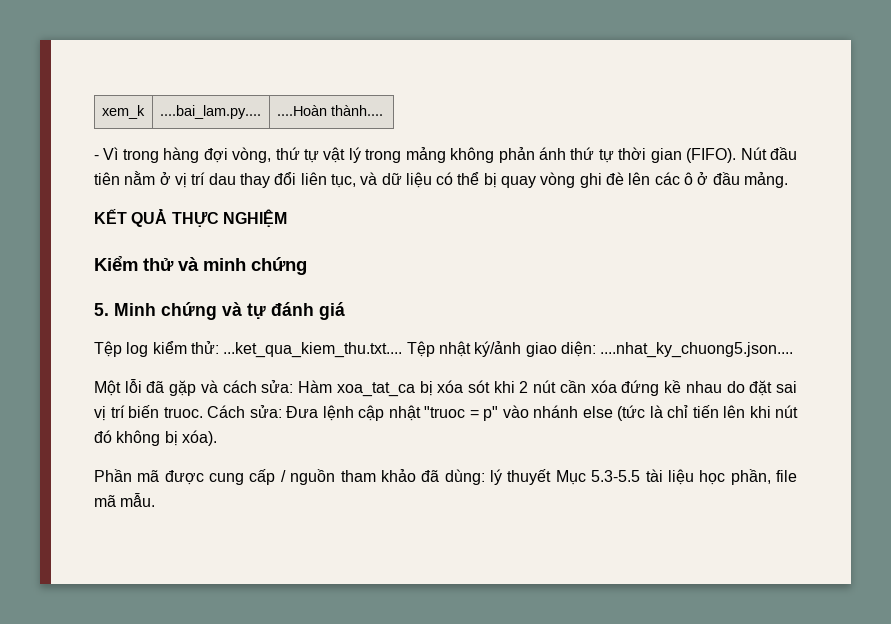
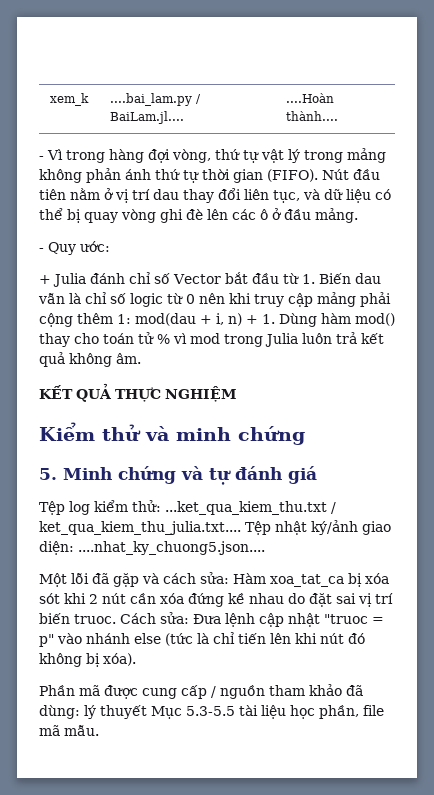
- xem_k | ....bai_lam.py.... | ....Hoàn thành....
+ xem_k | ....bai_lam.py / BaiLam.jl.... | ....Hoàn thành....
+ - Quy ước:
+ + Julia đánh chỉ số Vector bắt đầu từ 1. Biến dau vẫn là chỉ số logic từ 0 nên khi truy cập mảng phải cộng thêm 1: mod(dau + i, n) + 1. Dùng hàm mod() thay cho toán tử % vì mod trong Julia luôn trả kết quả không âm.
- Tệp log kiểm thử: ...ket_qua_kiem_thu.txt....
+ Tệp log kiểm thử: ...ket_qua_kiem_thu.txt / ket_qua_kiem_thu_julia.txt....

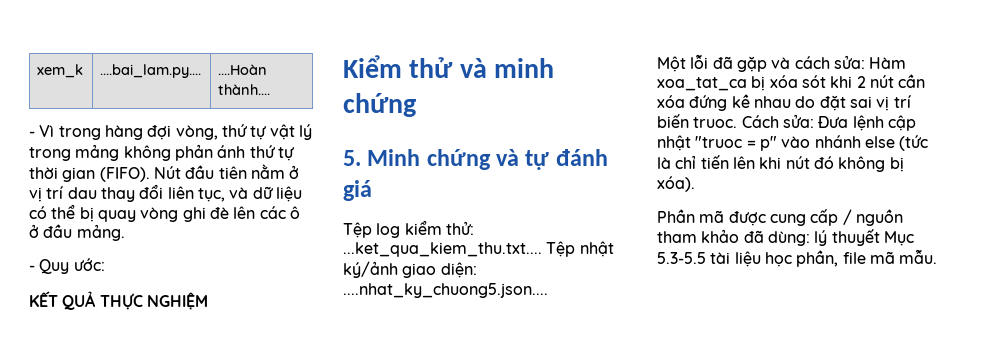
- xem_k | ....bai_lam.py / BaiLam.jl.... | ....Hoàn thành....
+ xem_k | ....bai_lam.py.... | ....Hoàn thành....
- + Julia đánh chỉ số Vector bắt đầu từ 1. Biến dau vẫn là chỉ số logic từ 0 nên khi truy cập mảng phải cộng thêm 1: mod(dau + i, n) + 1. Dùng hàm mod() thay cho toán tử % vì mod trong Julia luôn trả kết quả không âm.
- Tệp log kiểm thử: ...ket_qua_kiem_thu.txt / ket_qua_kiem_thu_julia.txt....
+ Tệp log kiểm thử: ...ket_qua_kiem_thu.txt....

